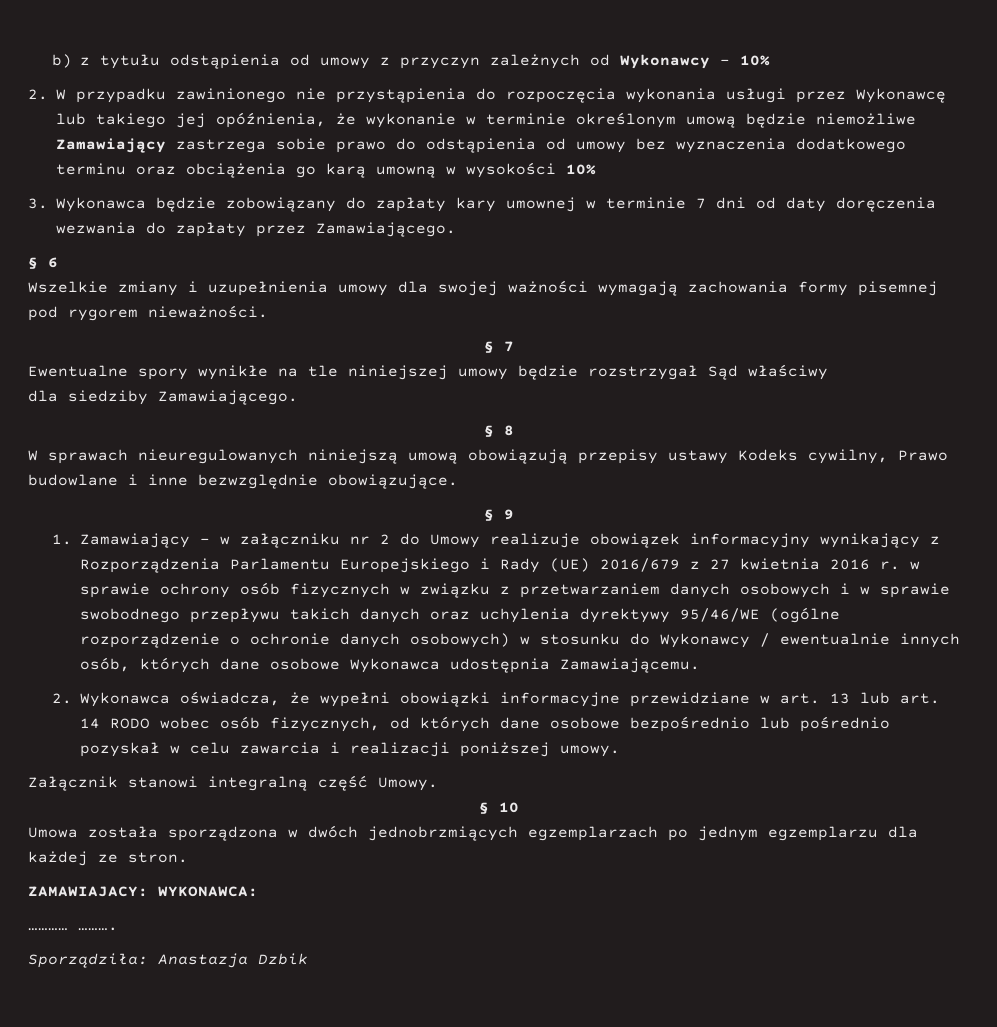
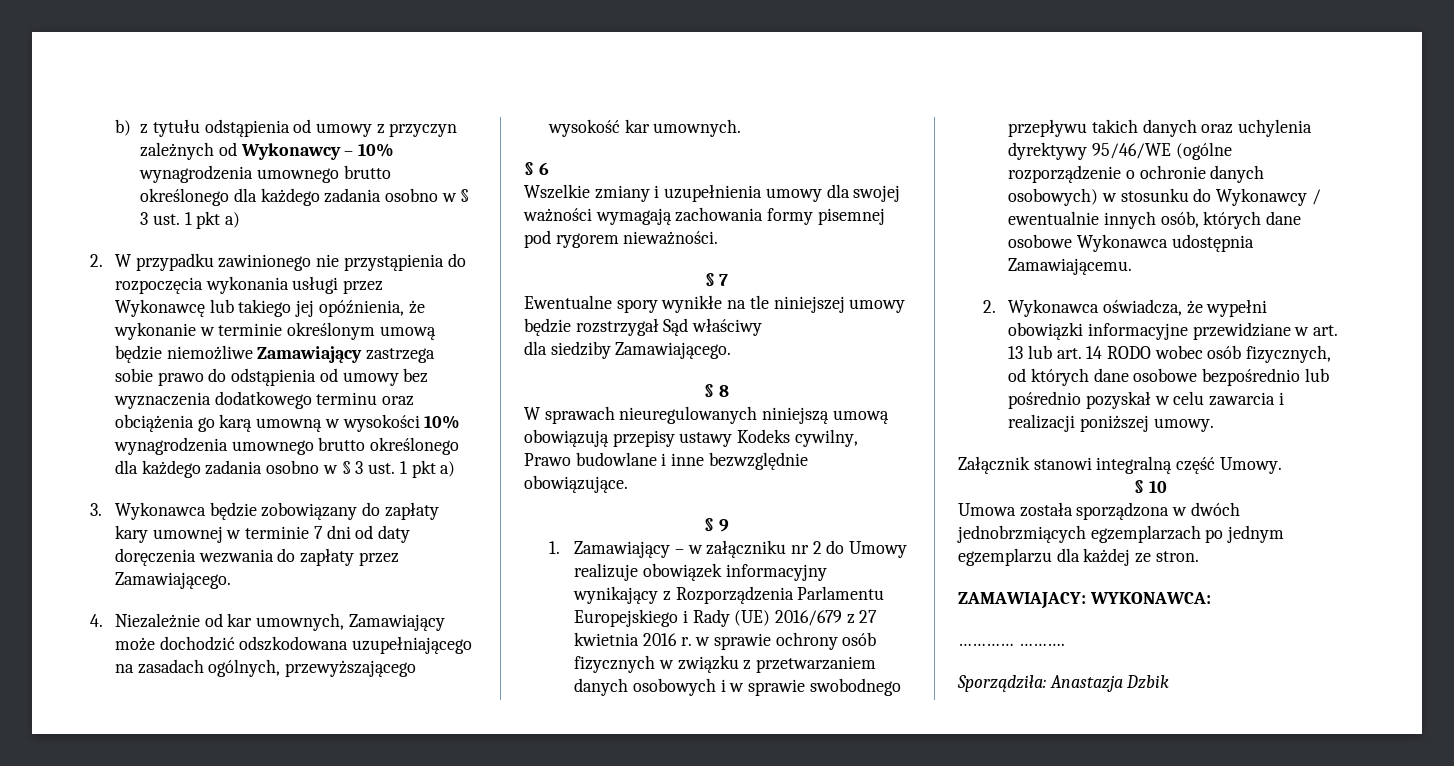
- b) z tytułu odstąpienia od umowy z przyczyn zależnych od Wykonawcy – 10%
+ b) z tytułu odstąpienia od umowy z przyczyn zależnych od Wykonawcy – 10% wynagrodzenia umownego brutto określonego dla każdego zadania osobno w § 3 ust. 1 pkt a)
- 2. W przypadku zawinionego nie przystąpienia do rozpoczęcia wykonania usługi przez Wykonawcę lub takiego jej opóźnienia, że wykonanie w terminie określonym umową będzie niemożliwe Zamawiający zastrzega sobie prawo do odstąpienia od umowy bez wyznaczenia dodatkowego terminu oraz obciążenia go karą umowną w wysokości 10%
+ 2. W przypadku zawinionego nie przystąpienia do rozpoczęcia wykonania usługi przez Wykonawcę lub takiego jej opóźnienia, że wykonanie w terminie określonym umową będzie niemożliwe Zamawiający zastrzega sobie prawo do odstąpienia od umowy bez wyznaczenia dodatkowego terminu oraz obciążenia go karą umowną w wysokości 10% wynagrodzenia umownego brutto określonego dla każdego zadania osobno w § 3 ust. 1 pkt a)
+ 4. Niezależnie od kar umownych, Zamawiający może dochodzić odszkodowana uzupełniającego na zasadach ogólnych, przewyższającego wysokość kar umownych.

